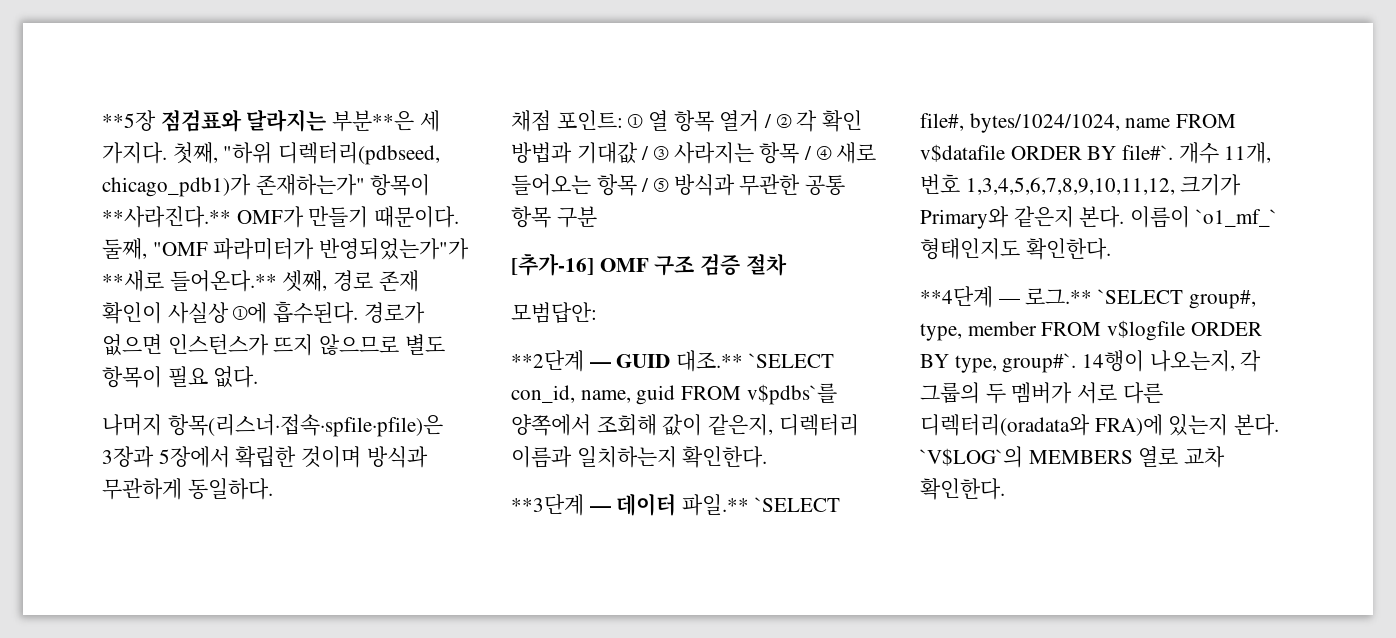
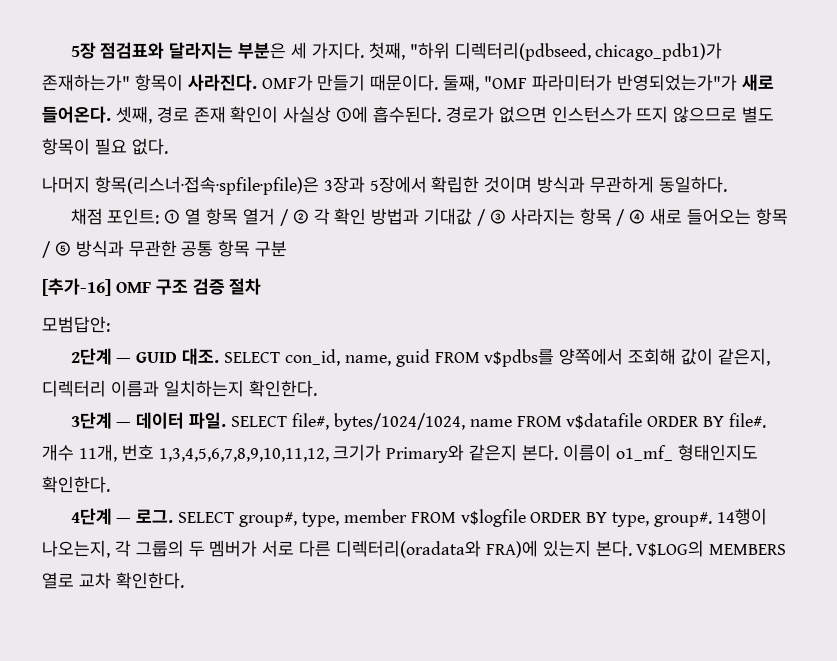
- **5장 점검표와 달라지는 부분**은 세 가지다.
+ 5장 점검표와 달라지는 부분은 세 가지다.
- 첫째, "하위 디렉터리(pdbseed, chicago_pdb1)가 존재하는가" 항목이 **사라진다.** OMF가 만들기 때문이다.
+ 첫째, "하위 디렉터리(pdbseed, chicago_pdb1)가 존재하는가" 항목이 사라진다. OMF가 만들기 때문이다.
- 둘째, "OMF 파라미터가 반영되었는가"가 **새로 들어온다.** 셋째, 경로 존재 확인이 사실상 ①에 흡수된다.
+ 둘째, "OMF 파라미터가 반영되었는가"가 새로 들어온다. 셋째, 경로 존재 확인이 사실상 ①에 흡수된다.
- **2단계 — GUID 대조.** `SELECT con_id, name, guid FROM v$pdbs`를 양쪽에서 조회해 값이 같은지, 디렉터리 이름과 일치하는지 확인한다.
+ 2단계 — GUID 대조. SELECT con_id, name, guid FROM v$pdbs를 양쪽에서 조회해 값이 같은지, 디렉터리 이름과 일치하는지 확인한다.
- **3단계 — 데이터 파일.** `SELECT file#, bytes/1024/1024, name FROM v$datafile ORDER BY file#`.
+ 3단계 — 데이터 파일. SELECT file#, bytes/1024/1024, name FROM v$datafile ORDER BY file#.
- 이름이 `o1_mf_` 형태인지도 확인한다.
+ 이름이 o1_mf_ 형태인지도 확인한다.
- **4단계 — 로그.** `SELECT group#, type, member FROM v$logfile ORDER BY type, group#`.
+ 4단계 — 로그. SELECT group#, type, member FROM v$logfile ORDER BY type, group#.
- `V$LOG`의 MEMBERS 열로 교차 확인한다.
+ V$LOG의 MEMBERS 열로 교차 확인한다.

